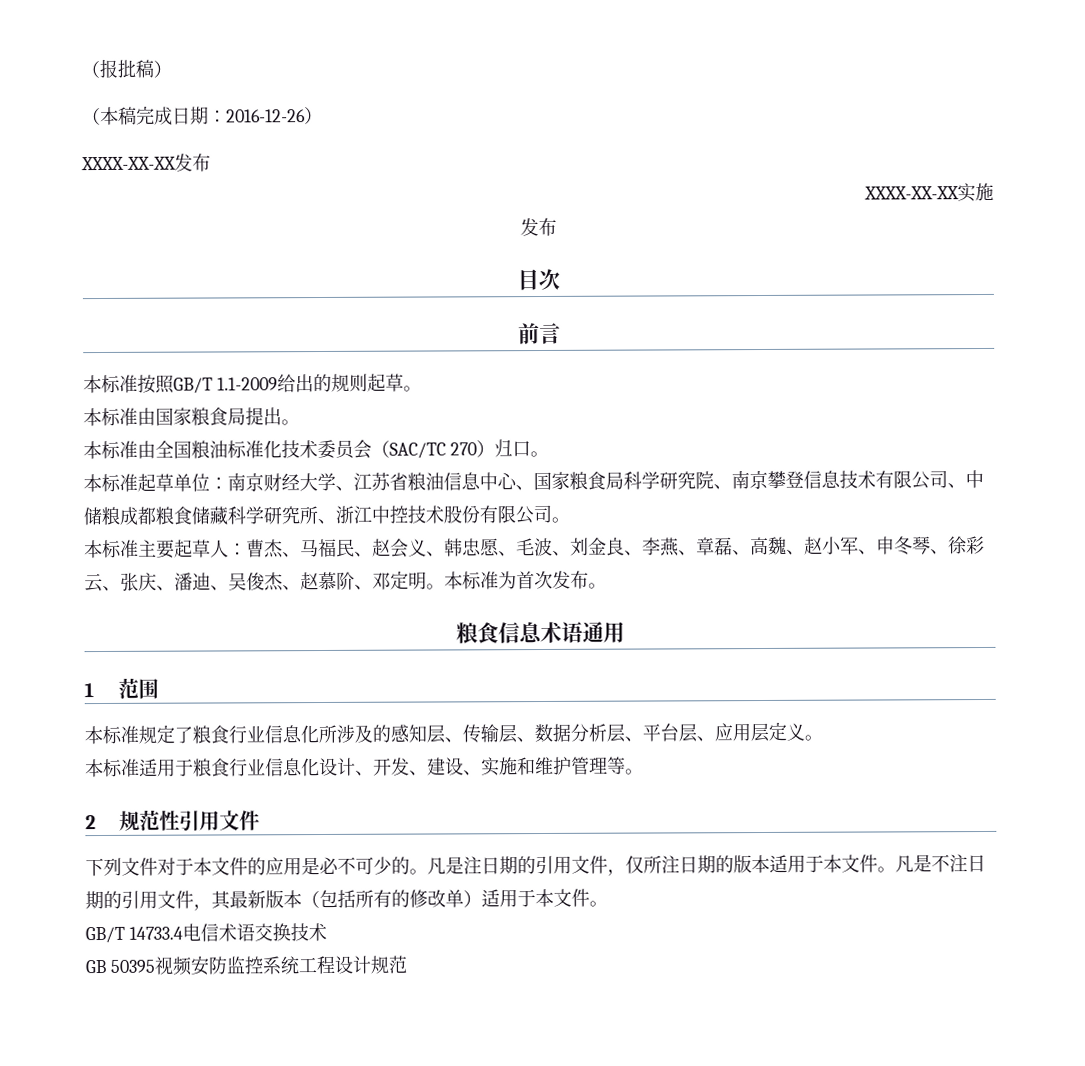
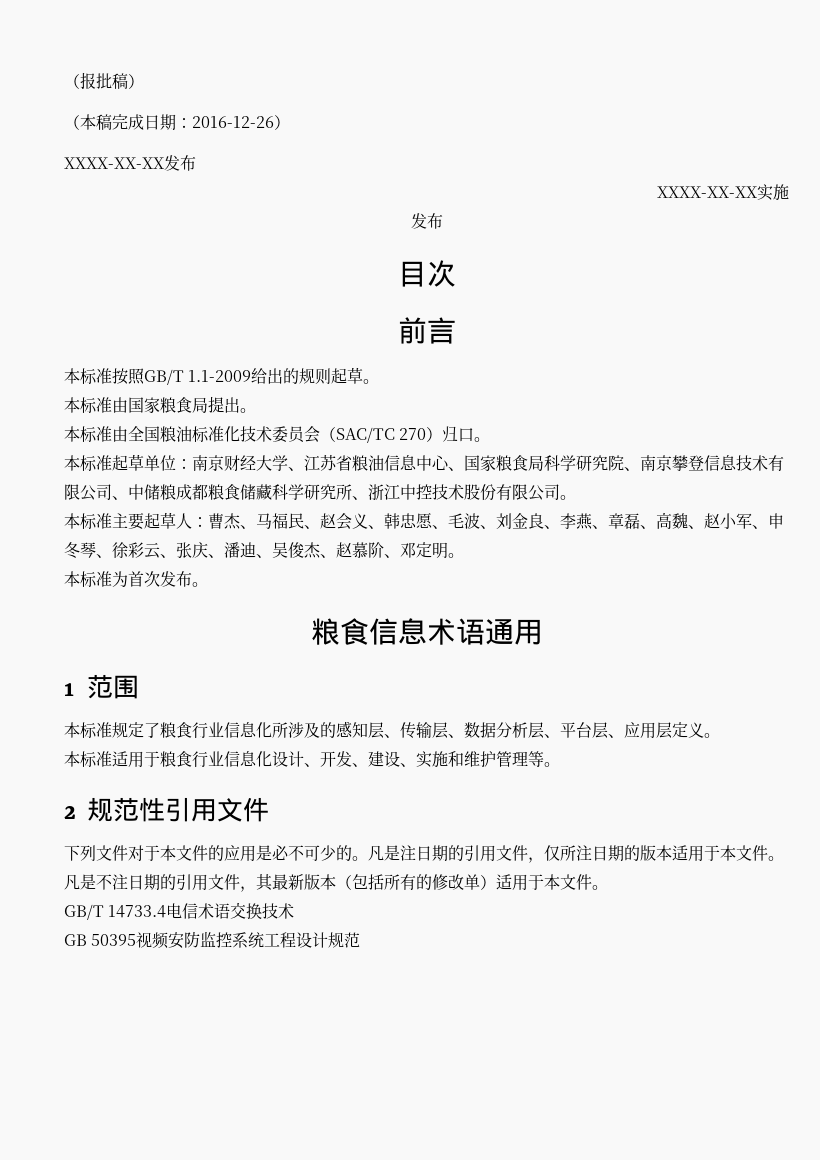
- 本标准主要起草人：曹杰、马福民、赵会义、韩忠愿、毛波、刘金良、李燕、章磊、高魏、赵小军、申冬琴、徐彩云、张庆、潘迪、吴俊杰、赵慕阶、邓定明。本标准为首次发布。
+ 本标准主要起草人：曹杰、马福民、赵会义、韩忠愿、毛波、刘金良、李燕、章磊、高魏、赵小军、申冬琴、徐彩云、张庆、潘迪、吴俊杰、赵慕阶、邓定明。
+ 本标准为首次发布。

